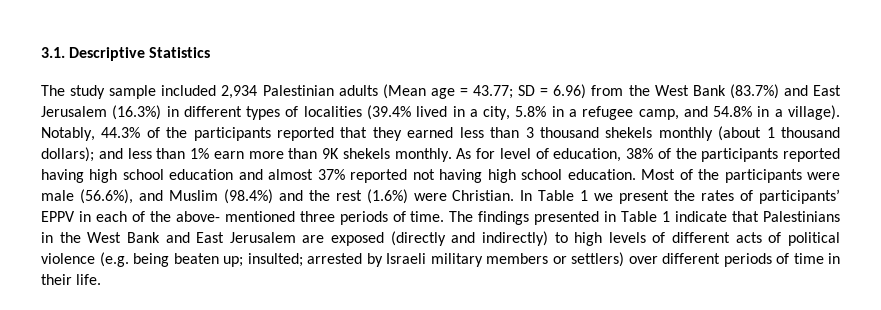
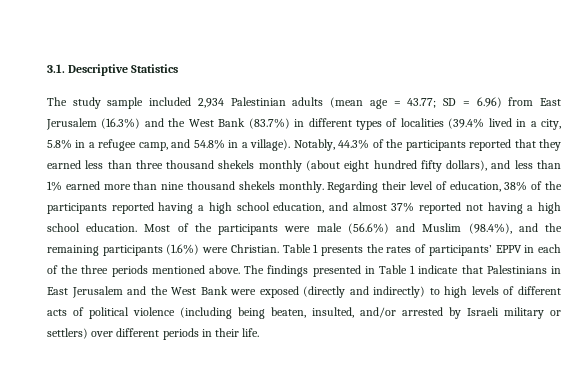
- The study sample included 2,934 Palestinian adults (Mean age = 43.77; SD = 6.96) from the West Bank (83.7%) and East Jerusalem (16.3%) in different types of localities (39.4% lived in a city, 5.8% in a refugee camp, and 54.8% in a village).
+ The study sample included 2,934 Palestinian adults (mean age = 43.77; SD = 6.96) from East Jerusalem (16.3%) and the West Bank (83.7%) in different types of localities (39.4% lived in a city, 5.8% in a refugee camp, and 54.8% in a village).
- Notably, 44.3% of the participants reported that they earned less than 3 thousand shekels monthly (about 1 thousand dollars); and less than 1% earn more than 9K shekels monthly. As for level of education, 38% of the participants reported having high school education and almost 37% reported not having high school education.
+ Notably, 44.3% of the participants reported that they earned less than three thousand shekels monthly (about eight hundred fifty dollars), and less than 1% earned more than nine thousand shekels monthly. Regarding their level of education, 38% of the participants reported having a high school education, and almost 37% reported not having a high school education.
- Most of the participants were male (56.6%), and Muslim (98.4%) and the rest (1.6%) were Christian.
+ Most of the participants were male (56.6%) and Muslim (98.4%), and the remaining participants (1.6%) were Christian.
- In Table 1 we present the rates of participants’ EPPV in each of the above- mentioned three periods of time.
+ Table 1 presents the rates of participants’ EPPV in each of the three periods mentioned above.
- The findings presented in Table 1 indicate that Palestinians in the West Bank and East Jerusalem are exposed (directly and indirectly) to high levels of different acts of political violence (e.g. being beaten up; insulted; arrested by Israeli military members or settlers) over different periods of time in their life.
+ The findings presented in Table 1 indicate that Palestinians in East Jerusalem and the West Bank were exposed (directly and indirectly) to high levels of different acts of political violence (including being beaten, insulted, and/or arrested by Israeli military or settlers) over different periods in their life.

